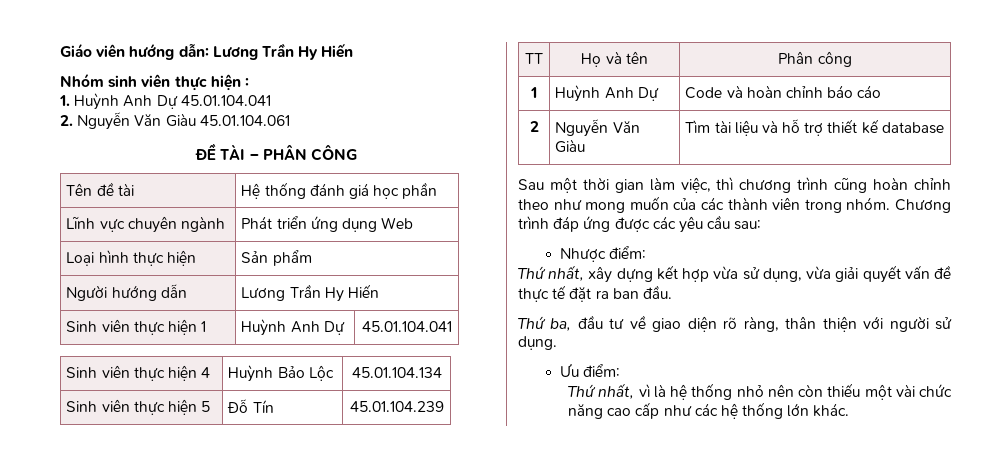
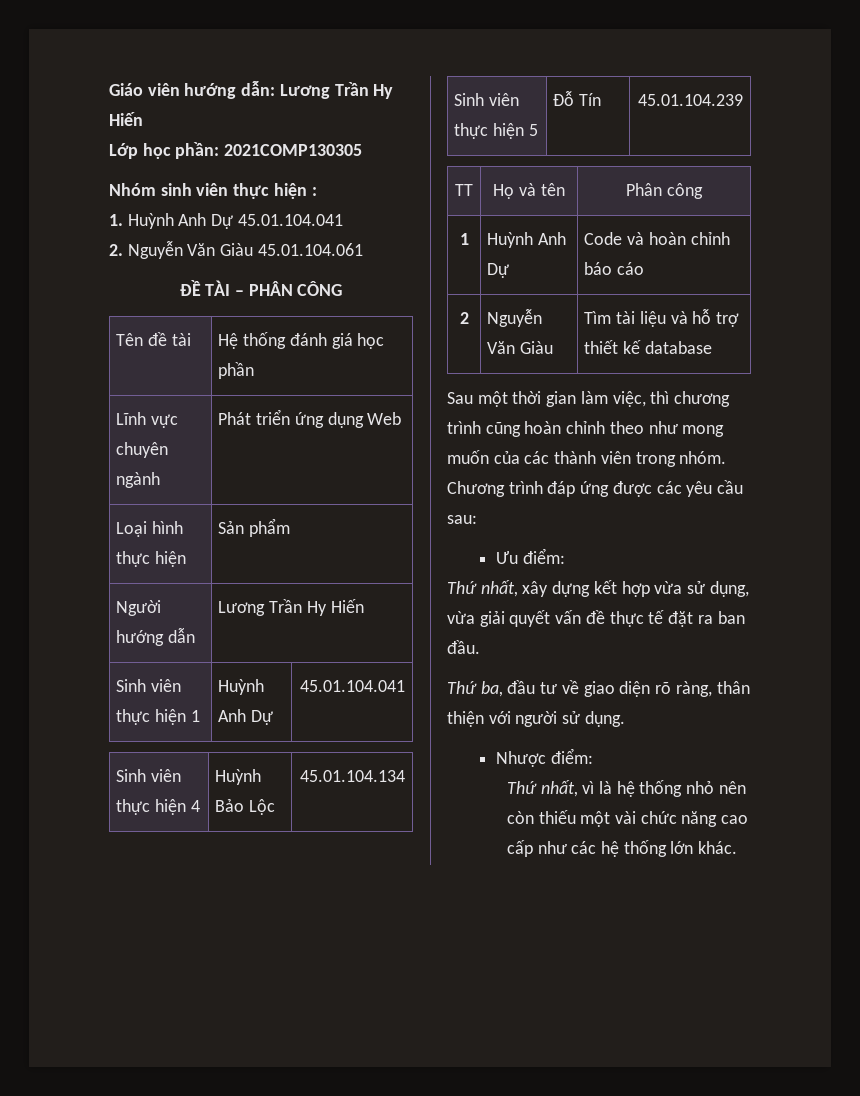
+ Lớp học phần: 2021COMP130305
- Nhược điểm:
+ Ưu điểm:
- Ưu điểm:
+ Nhược điểm:

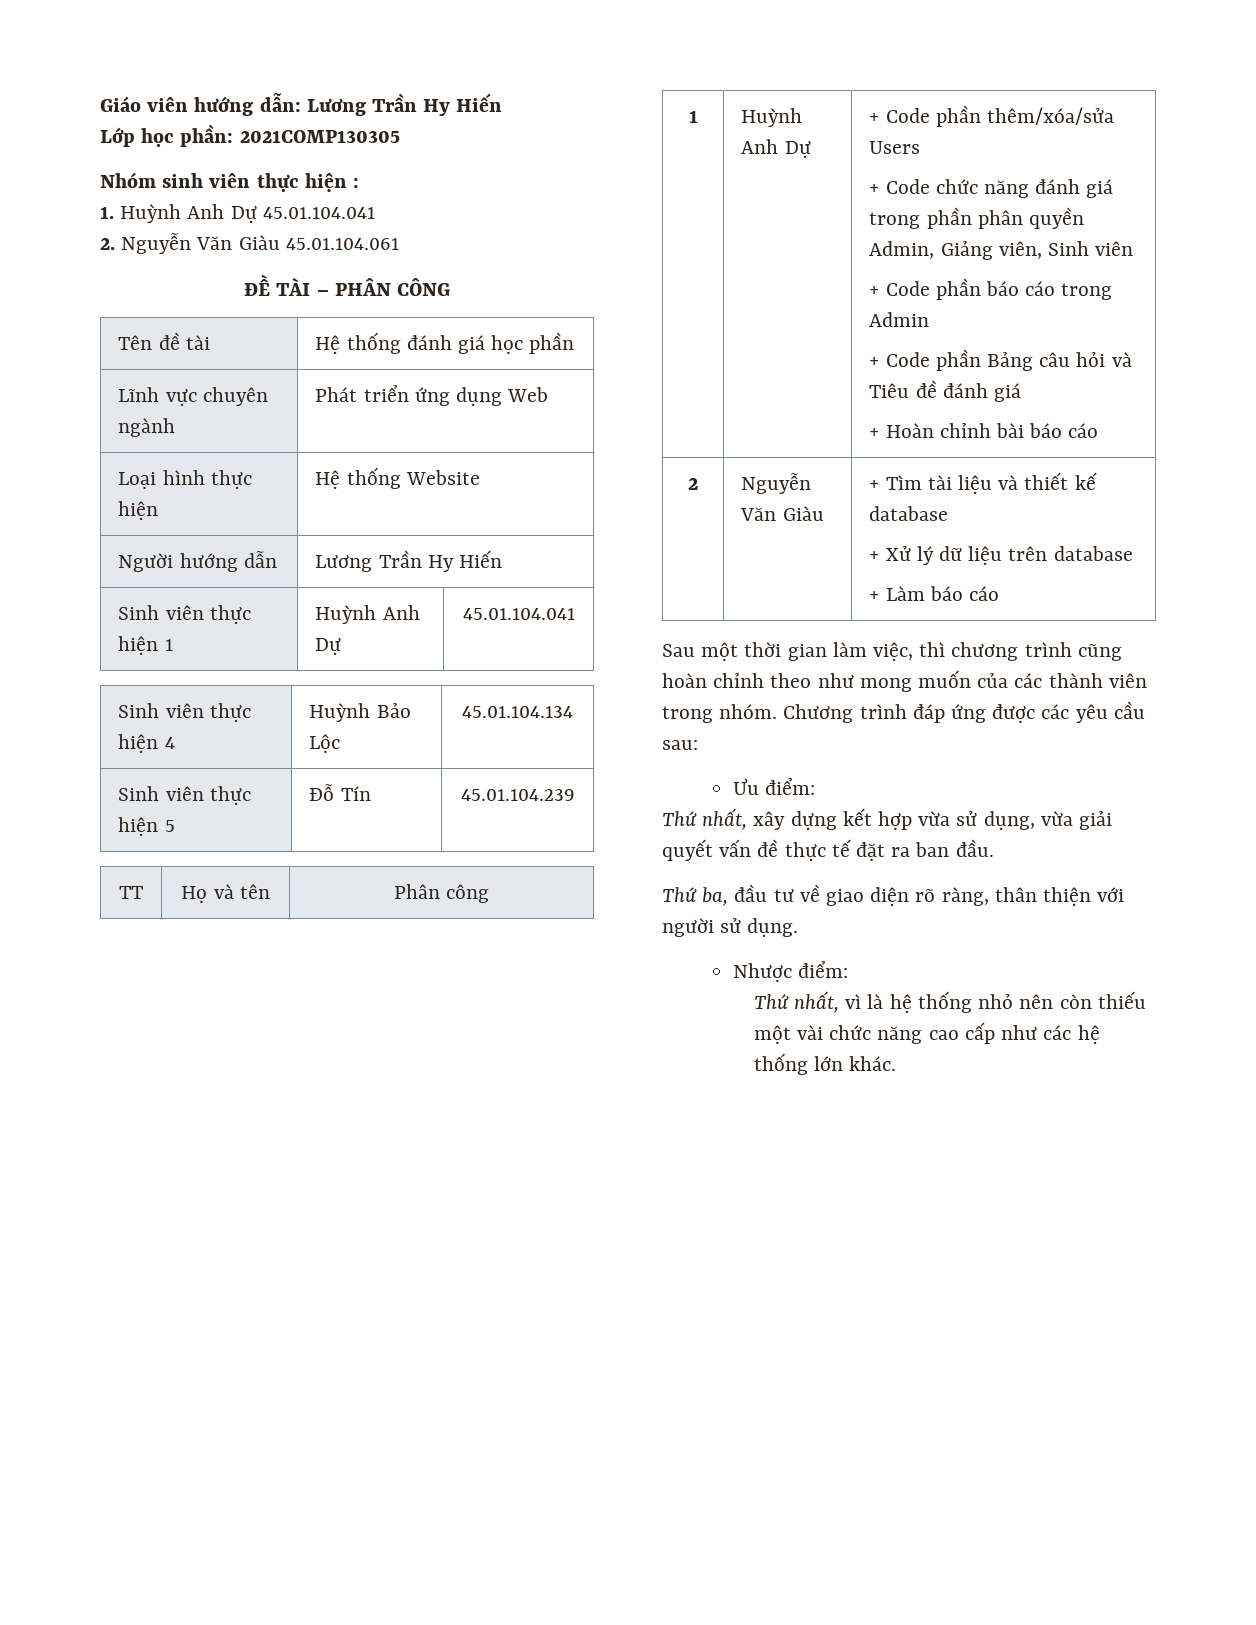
- Loại hình thực hiện | Sản phẩm
+ Loại hình thực hiện | Hệ thống Website
- Code và hoàn chỉnh báo cáo
+ + Code phần thêm/xóa/sửa Users
+ + Code chức năng đánh giá trong phần phân quyền Admin, Giảng viên, Sinh viên
+ + Code phần báo cáo trong Admin
+ + Code phần Bảng câu hỏi và Tiêu đề đánh giá
+ + Hoàn chỉnh bài báo cáo
- 2 | Nguyễn Văn Giàu | Tìm tài liệu và hỗ trợ thiết kế database
+ 2 | Nguyễn Văn Giàu | + Tìm tài liệu và thiết kế database
+ + Xử lý dữ liệu trên database
+ + Làm báo cáo

